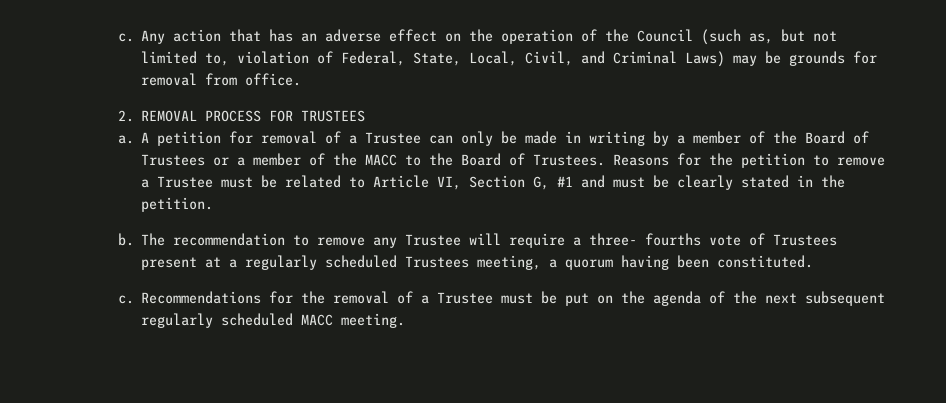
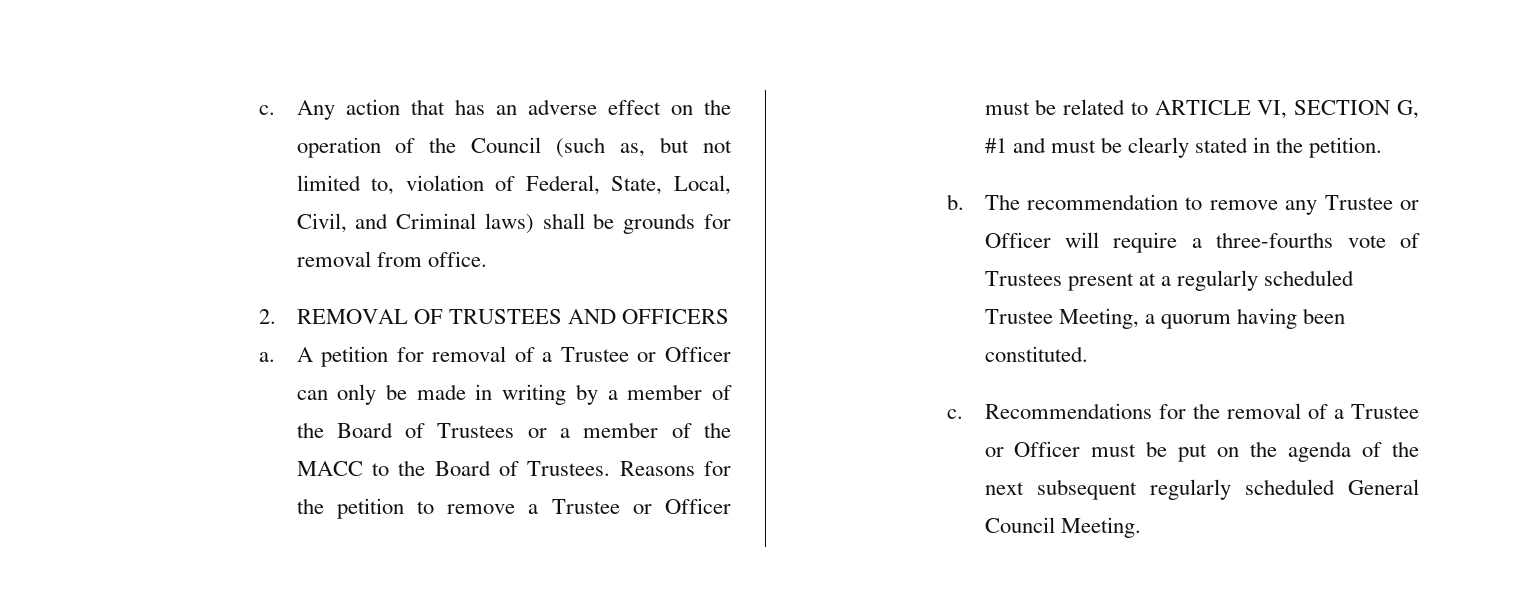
- Any action that has an adverse effect on the operation of the Council (such as, but not limited to, violation of Federal, State, Local, Civil, and Criminal Laws) may be grounds for removal from office.
+ Any action that has an adverse effect on the operation of the Council (such as, but not limited to, violation of Federal, State, Local, Civil, and Criminal laws) shall be grounds for removal from office.
- 2. REMOVAL PROCESS FOR TRUSTEES
+ 2. REMOVAL OF TRUSTEES AND OFFICERS
- A petition for removal of a Trustee can only be made in writing by a member of the Board of Trustees or a member of the MACC to the Board of Trustees.
+ A petition for removal of a Trustee or Officer can only be made in writing by a member of the Board of Trustees or a member of the MACC to the Board of Trustees.
- Reasons for the petition to remove a Trustee must be related to Article VI, Section G, #1 and must be clearly stated in the petition.
+ Reasons for the petition to remove a Trustee or Officer must be related to ARTICLE VI, SECTION G, #1 and must be clearly stated in the petition.
- The recommendation to remove any Trustee will require a three- fourths vote of Trustees present at a regularly scheduled Trustees meeting, a quorum having been constituted.
+ The recommendation to remove any Trustee or Officer will require a three-fourths vote of Trustees present at a regularly scheduled Trustee Meeting, a quorum having been constituted.
- Recommendations for the removal of a Trustee must be put on the agenda of the next subsequent regularly scheduled MACC meeting.
+ Recommendations for the removal of a Trustee or Officer must be put on the agenda of the next subsequent regularly scheduled General Council Meeting.

